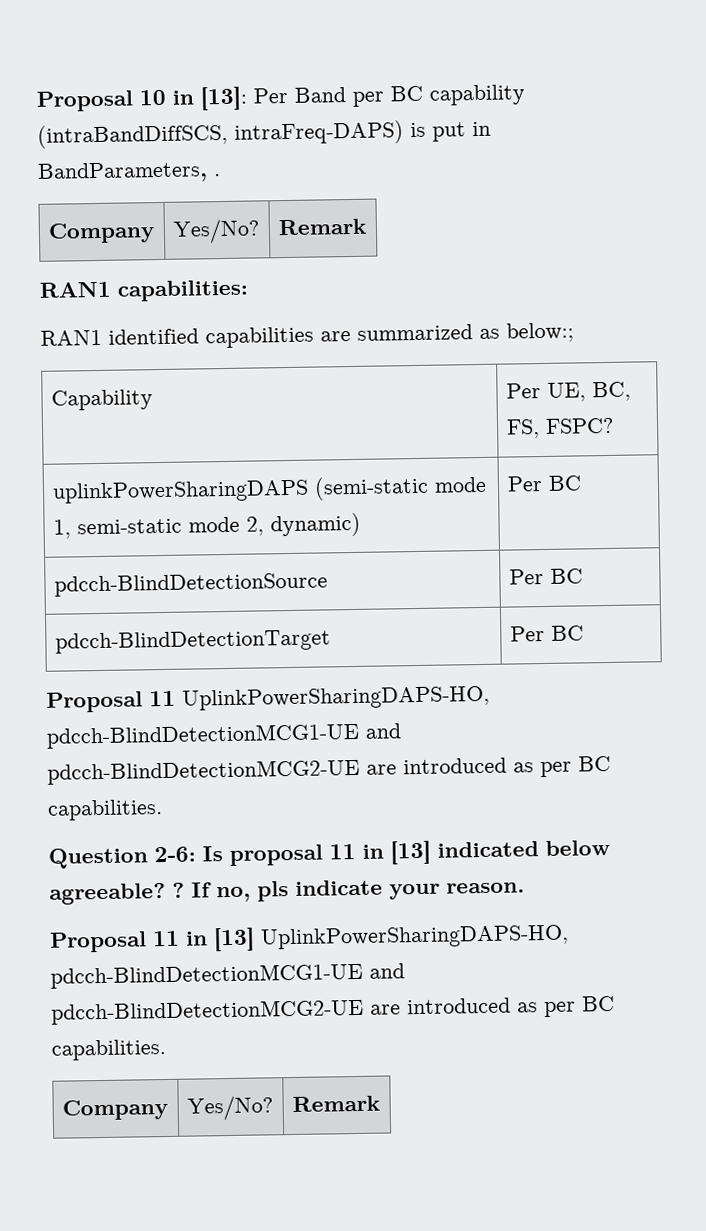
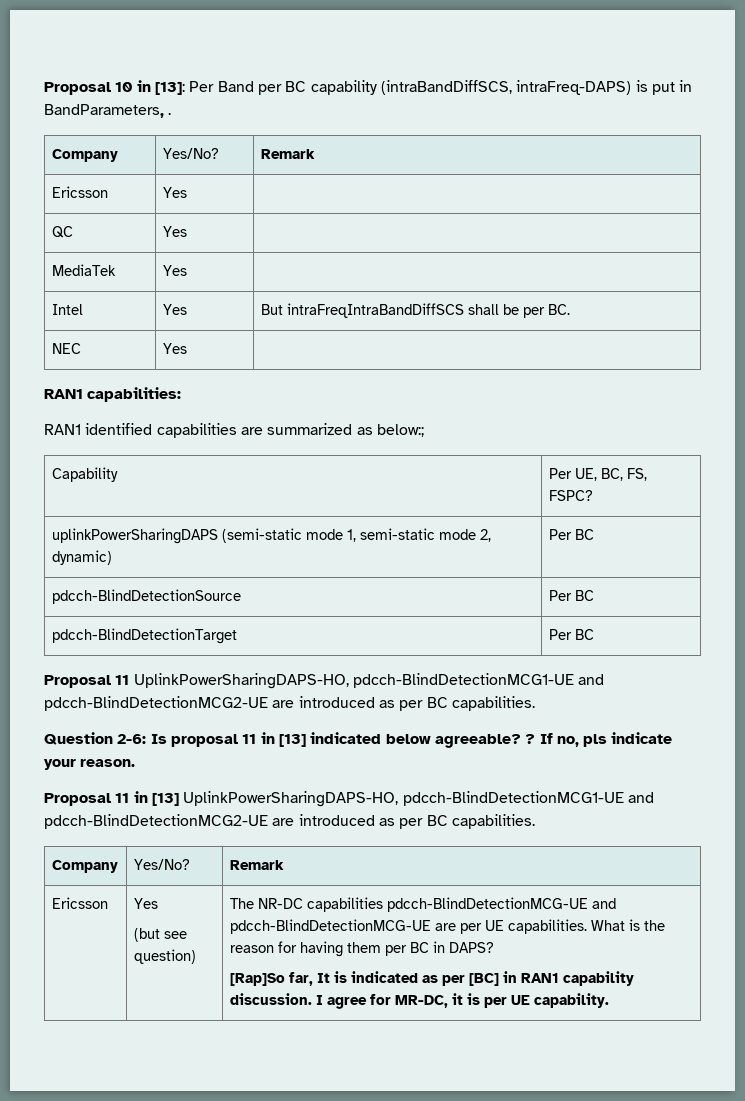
+ Ericsson | Yes |
+ QC | Yes |
+ MediaTek | Yes |
+ Intel | Yes | But intraFreqIntraBandDiffSCS shall be per BC.
+ NEC | Yes |
  Proposal 11 in [13] UplinkPowerSharingDAPS-HO, pdcch-BlindDetectionMCG1-UE and pdcch-BlindDetectionMCG2-UE are introduced as per BC capabilities.
  Company | Yes/No? | Remark
+ Ericsson | Yes
+ (but see question) | The NR-DC capabilities pdcch-BlindDetectionMCG-UE and pdcch-BlindDetectionMCG-UE are per UE capabilities. What is the reason for having them per BC in DAPS?
+ [Rap]So far, It is indicated as per [BC] in RAN1 capability discussion. I agree for MR-DC, it is per UE capability.

